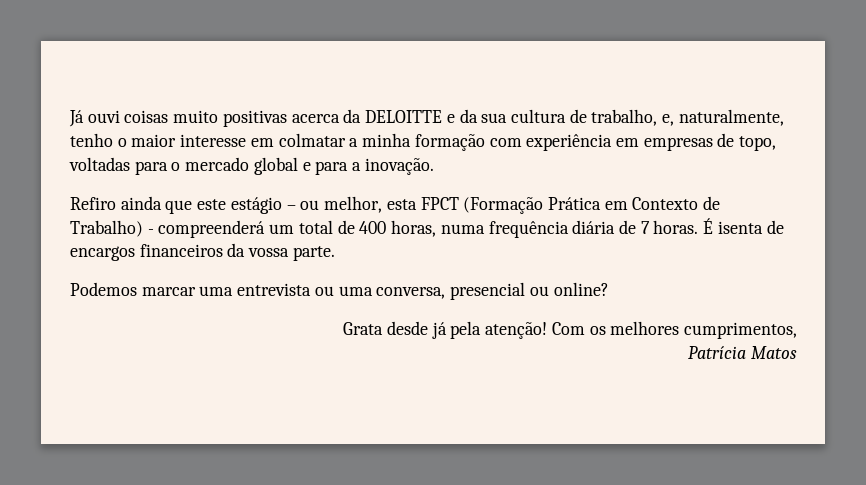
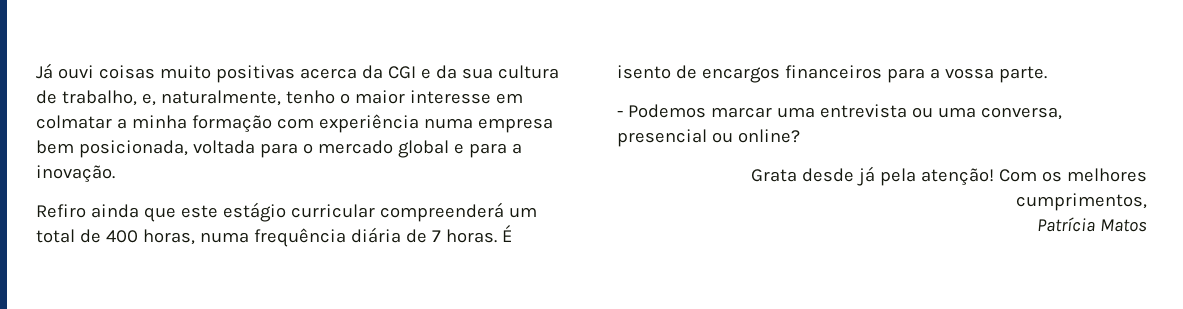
- Já ouvi coisas muito positivas acerca da DELOITTE e da sua cultura de trabalho, e, naturalmente, tenho o maior interesse em colmatar a minha formação com experiência em empresas de topo, voltadas para o mercado global e para a inovação.
+ Já ouvi coisas muito positivas acerca da CGI e da sua cultura de trabalho, e, naturalmente, tenho o maior interesse em colmatar a minha formação com experiência numa empresa bem posicionada, voltada para o mercado global e para a inovação.
- Refiro ainda que este estágio – ou melhor, esta FPCT (Formação Prática em Contexto de Trabalho) - compreenderá um total de 400 horas, numa frequência diária de 7 horas.
+ Refiro ainda que este estágio curricular compreenderá um total de 400 horas, numa frequência diária de 7 horas.
- É isenta de encargos financeiros da vossa parte.
+ É isento de encargos financeiros para a vossa parte.
- Podemos marcar uma entrevista ou uma conversa, presencial ou online?
+ - Podemos marcar uma entrevista ou uma conversa, presencial ou online?

